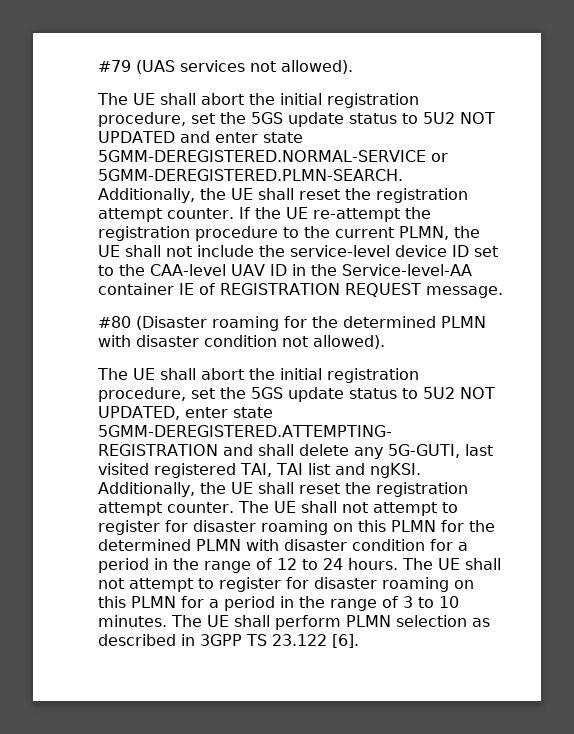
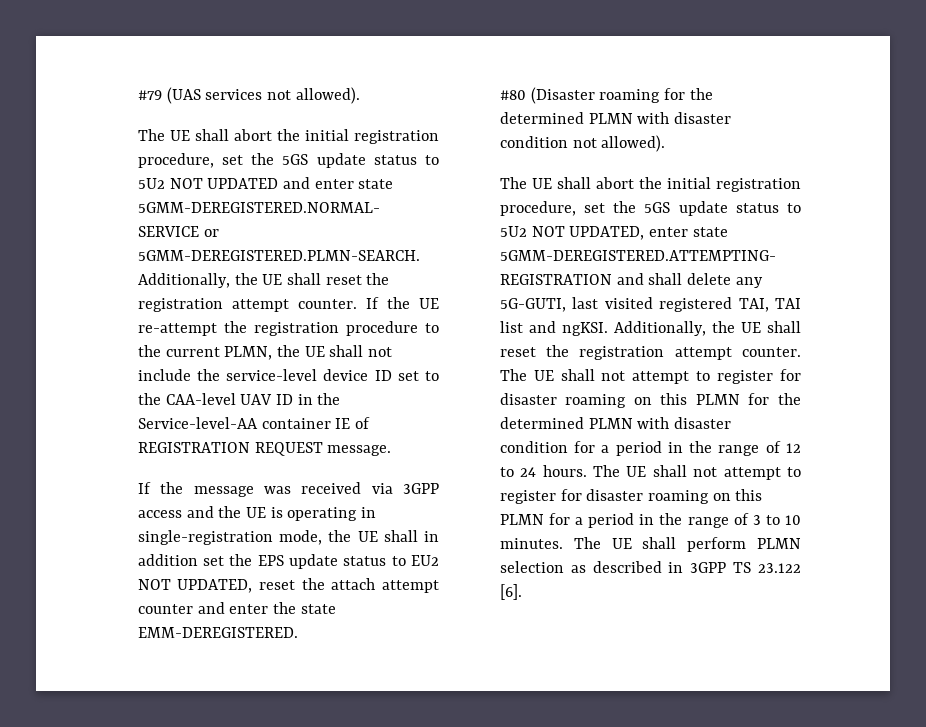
+ If the message was received via 3GPP access and the UE is operating in single-registration mode, the UE shall in addition set the EPS update status to EU2 NOT UPDATED, reset the attach attempt counter and enter the state EMM-DEREGISTERED.

